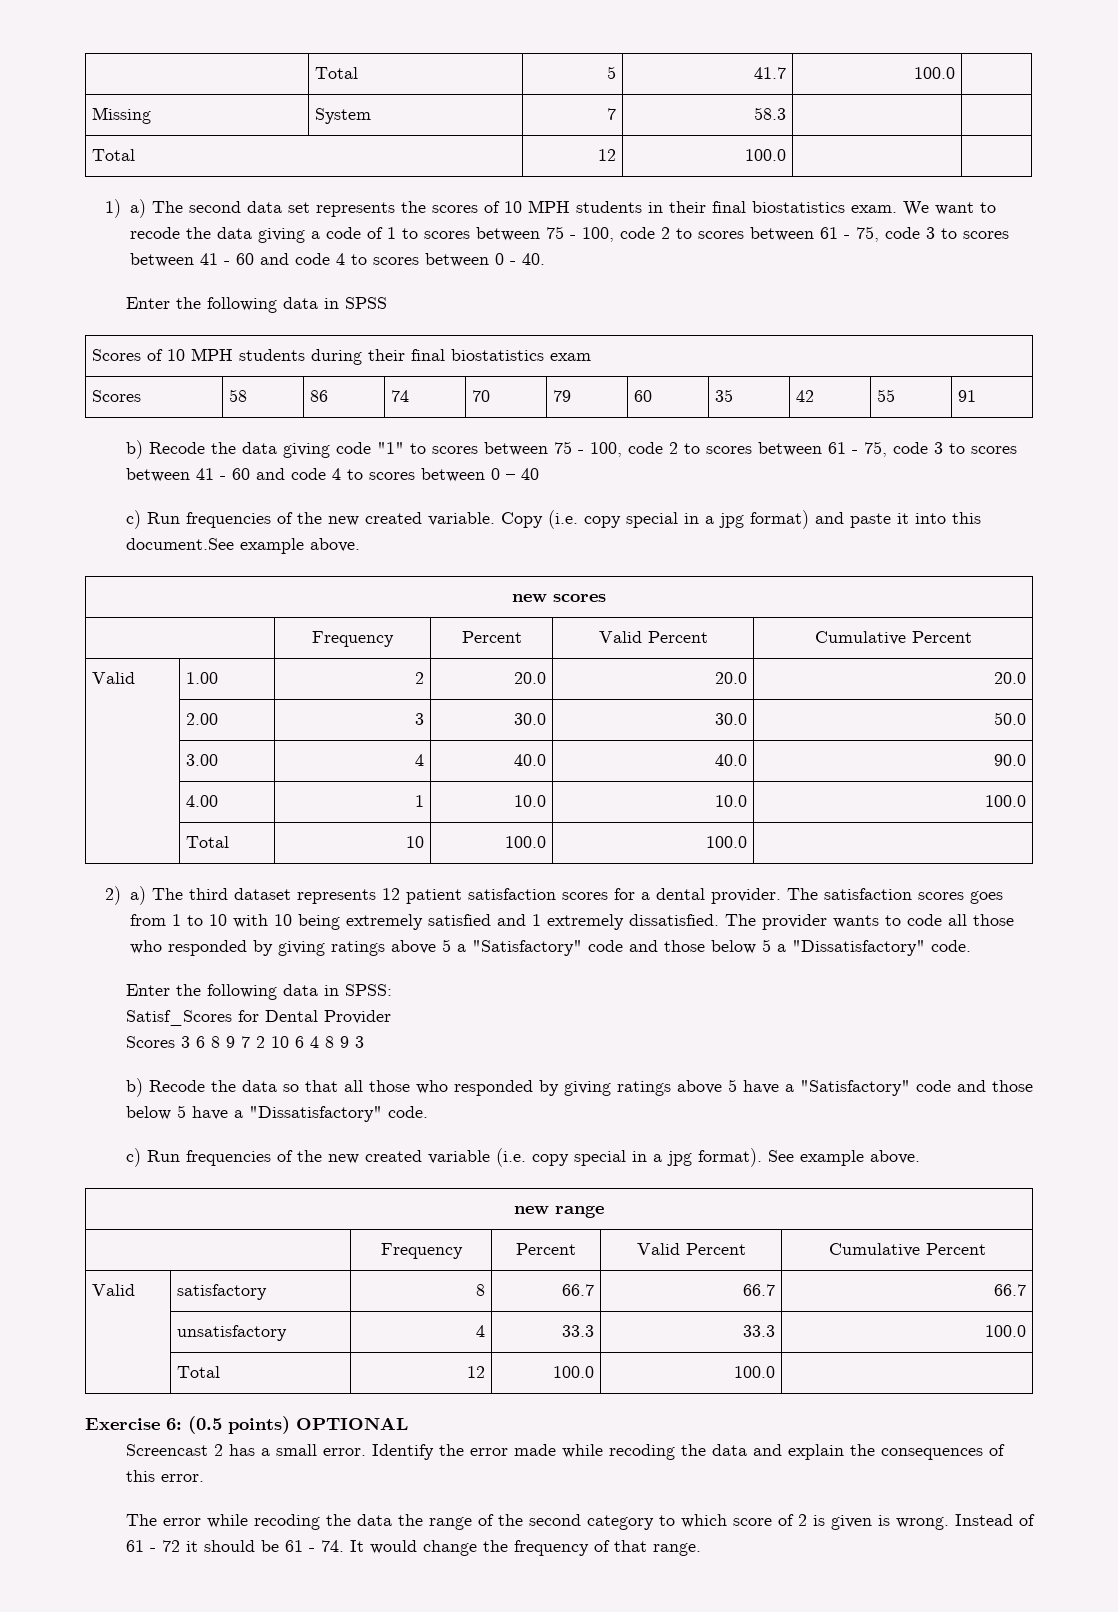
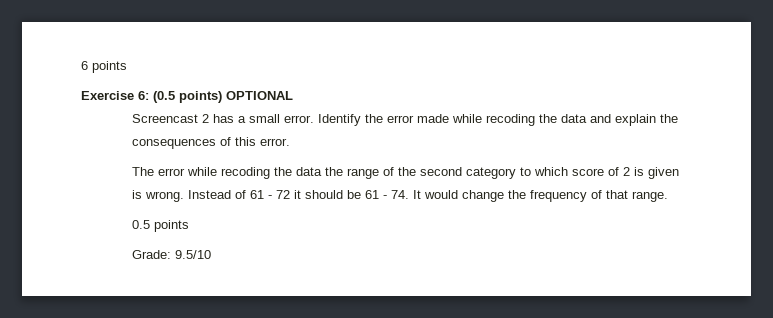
- | Total | 5 | 41.7 | 100.0 |
- Missing | System | 7 | 58.3 | |
- Total | 12 | 100.0 | |
- 1) a) The second data set represents the scores of 10 MPH students in their final biostatistics exam. We want to recode the data giving a code of 1 to scores between 75 - 100, code 2 to scores between 61 - 75, code 3 to scores between 41 - 60 and code 4 to scores between 0 - 40.
- Enter the following data in SPSS
- Scores of 10 MPH students during their final biostatistics exam
- Scores | 58 | 86 | 74 | 70 | 79 | 60 | 35 | 42 | 55 | 91
- b) Recode the data giving code "1" to scores between 75 - 100, code 2 to scores between 61 - 75, code 3 to scores between 41 - 60 and code 4 to scores between 0 – 40
- c) Run frequencies of the new created variable. Copy (i.e. copy special in a jpg format) and paste it into this document.See example above.
- new scores
- | Frequency | Percent | Valid Percent | Cumulative Percent
- Valid | 1.00 | 2 | 20.0 | 20.0 | 20.0
- | 2.00 | 3 | 30.0 | 30.0 | 50.0
- | 3.00 | 4 | 40.0 | 40.0 | 90.0
- | 4.00 | 1 | 10.0 | 10.0 | 100.0
- | Total | 10 | 100.0 | 100.0 |
- 2) a) The third dataset represents 12 patient satisfaction scores for a dental provider. The satisfaction scores goes from 1 to 10 with 10 being extremely satisfied and 1 extremely dissatisfied. The provider wants to code all those who responded by giving ratings above 5 a "Satisfactory" code and those below 5 a "Dissatisfactory" code.
- Enter the following data in SPSS:
- Satisf_Scores for Dental Provider
- Scores 3 6 8 9 7 2 10 6 4 8 9 3
- b) Recode the data so that all those who responded by giving ratings above 5 have a "Satisfactory" code and those below 5 have a "Dissatisfactory" code.
- c) Run frequencies of the new created variable (i.e. copy special in a jpg format). See example above.
- new range
- | Frequency | Percent | Valid Percent | Cumulative Percent
- Valid | satisfactory | 8 | 66.7 | 66.7 | 66.7
- | unsatisfactory | 4 | 33.3 | 33.3 | 100.0
- | Total | 12 | 100.0 | 100.0 |
+ 6 points
+ 0.5 points
+ Grade: 9.5/10

